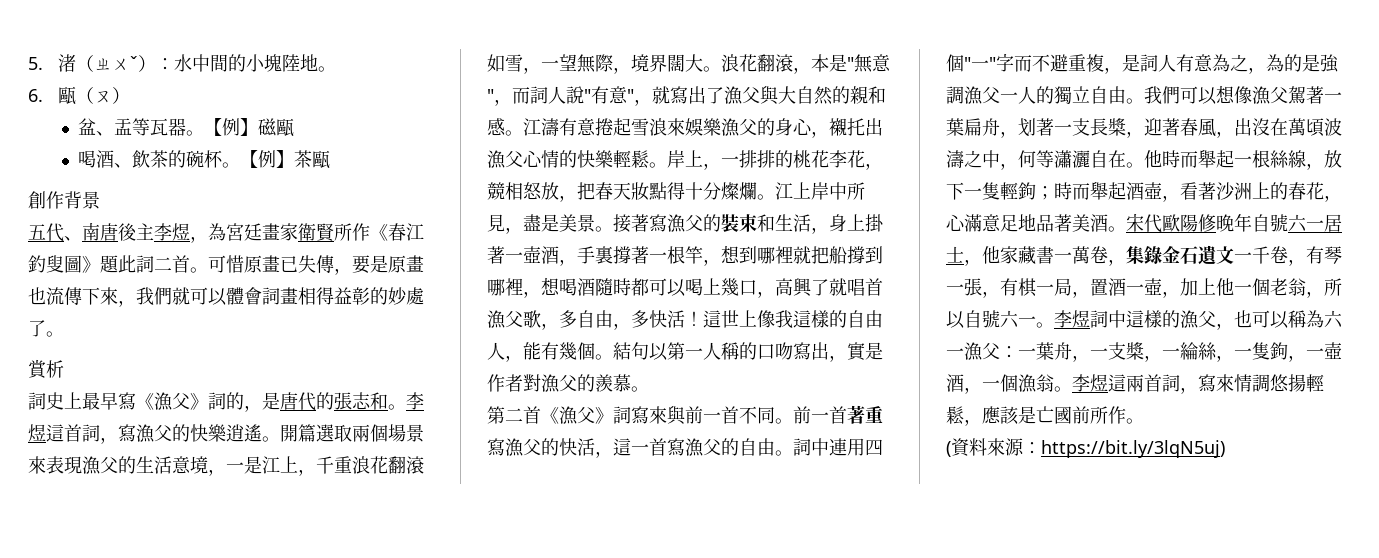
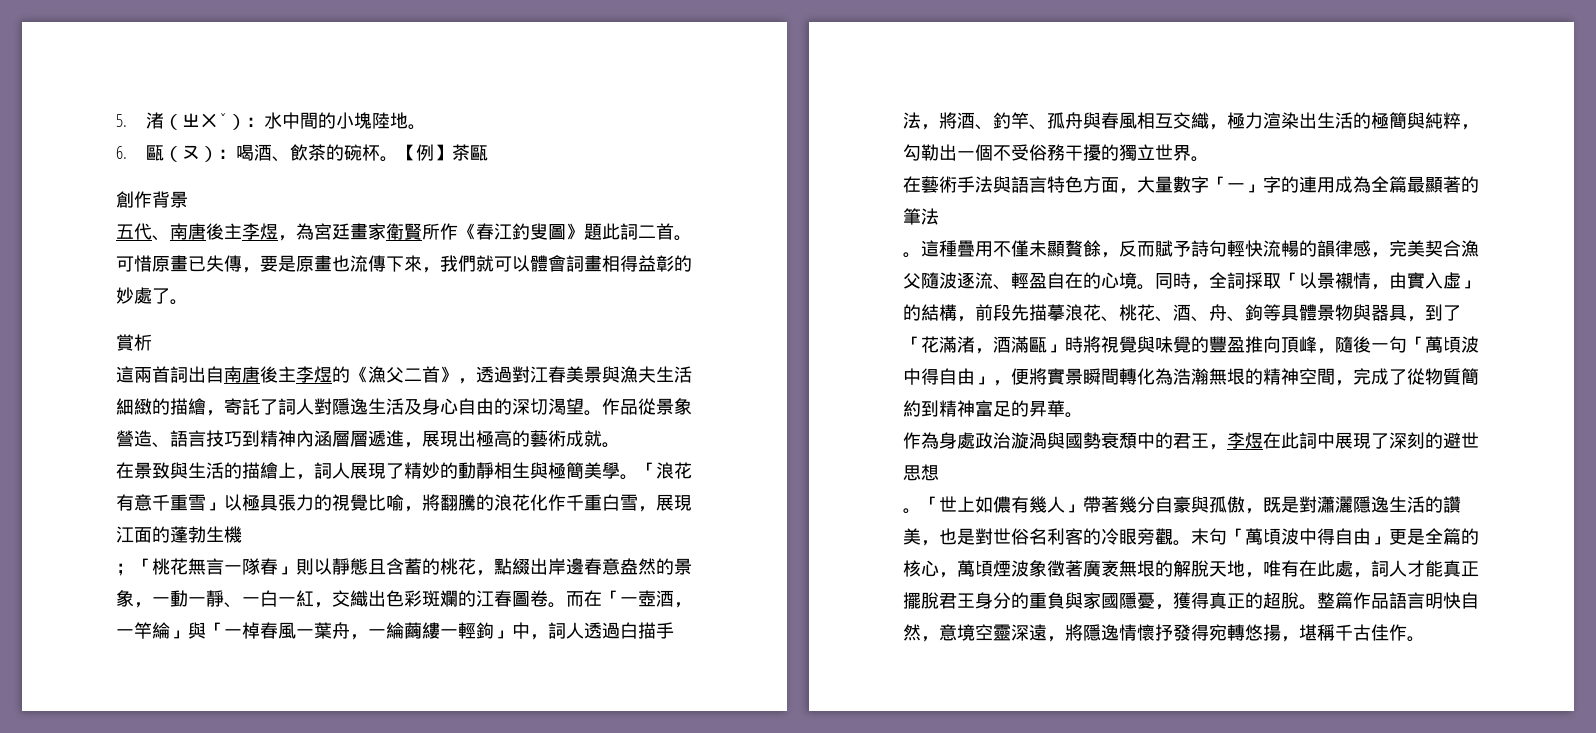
- 6.甌（ㄡ）
- 盆、盂等瓦器。【例】磁甌
- 喝酒、飲茶的碗杯。
+ 6.甌（ㄡ）：喝酒、飲茶的碗杯。
- 詞史上最早寫《漁父》詞的，是唐代的張志和。李煜這首詞，寫漁父的快樂逍遙。開篇選取兩個場景來表現漁父的生活意境，一是江上，千重浪花翻滾如雪，一望無際，境界闊大。浪花翻滾，本是"無意"，而詞人說"有意"，就寫出了漁父與大自然的親和感。江濤有意捲起雪浪來娛樂漁父的身心，襯托出漁父心情的快樂輕鬆。岸上，一排排的桃花李花，競相怒放，把春天妝點得十分燦爛。江上岸中所見，盡是美景。接著寫漁父的裝束和生活，身上掛著一壺酒，手裏撐著一根竿，想到哪裡就把船撐到哪裡，想喝酒隨時都可以喝上幾口，高興了就唱首漁父歌，多自由，多快活！這世上像我這樣的自由人，能有幾個。結句以第一人稱的口吻寫出，實是作者對漁父的羨慕。
- 第二首《漁父》詞寫來與前一首不同。前一首著重寫漁父的快活，這一首寫漁父的自由。詞中連用四個"一"字而不避重複，是詞人有意為之，為的是強調漁父一人的獨立自由。我們可以想像漁父駕著一葉扁舟，划著一支長槳，迎著春風，出沒在萬頃波濤之中，何等瀟灑自在。他時而舉起一根絲線，放下一隻輕鉤；時而舉起酒壺，看著沙洲上的春花，心滿意足地品著美酒。宋代歐陽修晚年自號六一居士，他家藏書一萬卷，集錄金石遺文一千卷，有琴一張，有棋一局，置酒一壺，加上他一個老翁，所以自號六一。李煜詞中這樣的漁父，也可以稱為六一漁父：一葉舟，一支槳，一綸絲，一隻鉤，一壺酒，一個漁翁。李煜這兩首詞，寫來情調悠揚輕鬆，應該是亡國前所作。
- (資料來源：https://bit.ly/3lqN5uj)
+ 這兩首詞出自南唐後主李煜的《漁父二首》，透過對江春美景與漁夫生活細緻的描繪，寄託了詞人對隱逸生活及身心自由的深切渴望。作品從景象營造、語言技巧到精神內涵層層遞進，展現出極高的藝術成就。
+ 在景致與生活的描繪上，詞人展現了精妙的動靜相生與極簡美學。「浪花有意千重雪」以極具張力的視覺比喻，將翻騰的浪花化作千重白雪，展現江面的蓬勃生機
+ ；「桃花無言一隊春」則以靜態且含蓄的桃花，點綴出岸邊春意盎然的景象，一動一靜、一白一紅，交織出色彩斑斕的江春圖卷。而在「一壺酒，一竿綸」與「一棹春風一葉舟，一綸繭縷一輕鉤」中，詞人透過白描手法，將酒、釣竿、孤舟與春風相互交織，極力渲染出生活的極簡與純粹，勾勒出一個不受俗務干擾的獨立世界。
+ 在藝術手法與語言特色方面，大量數字「一」字的連用成為全篇最顯著的筆法
+ 。這種疊用不僅未顯贅餘，反而賦予詩句輕快流暢的韻律感，完美契合漁父隨波逐流、輕盈自在的心境。同時，全詞採取「以景襯情，由實入虛」的結構，前段先描摹浪花、桃花、酒、舟、鉤等具體景物與器具，到了「花滿渚，酒滿甌」時將視覺與味覺的豐盈推向頂峰，隨後一句「萬頃波中得自由」，便將實景瞬間轉化為浩瀚無垠的精神空間，完成了從物質簡約到精神富足的昇華。
+ 作為身處政治漩渦與國勢衰頹中的君王，李煜在此詞中展現了深刻的避世思想
+ 。「世上如儂有幾人」帶著幾分自豪與孤傲，既是對瀟灑隱逸生活的讚美，也是對世俗名利客的冷眼旁觀。末句「萬頃波中得自由」更是全篇的核心，萬頃煙波象徵著廣袤無垠的解脫天地，唯有在此處，詞人才能真正擺脫君王身分的重負與家國隱憂，獲得真正的超脫。整篇作品語言明快自然，意境空靈深遠，將隱逸情懷抒發得宛轉悠揚，堪稱千古佳作。

